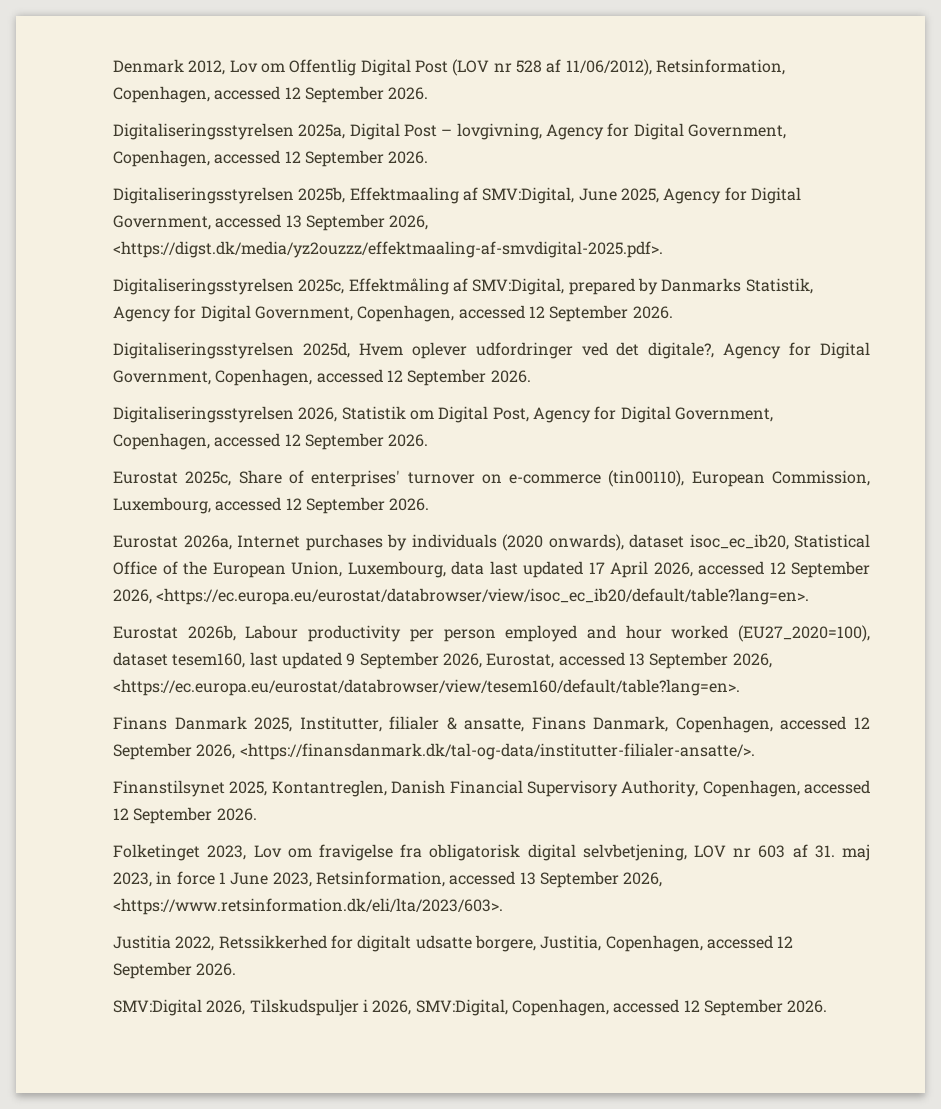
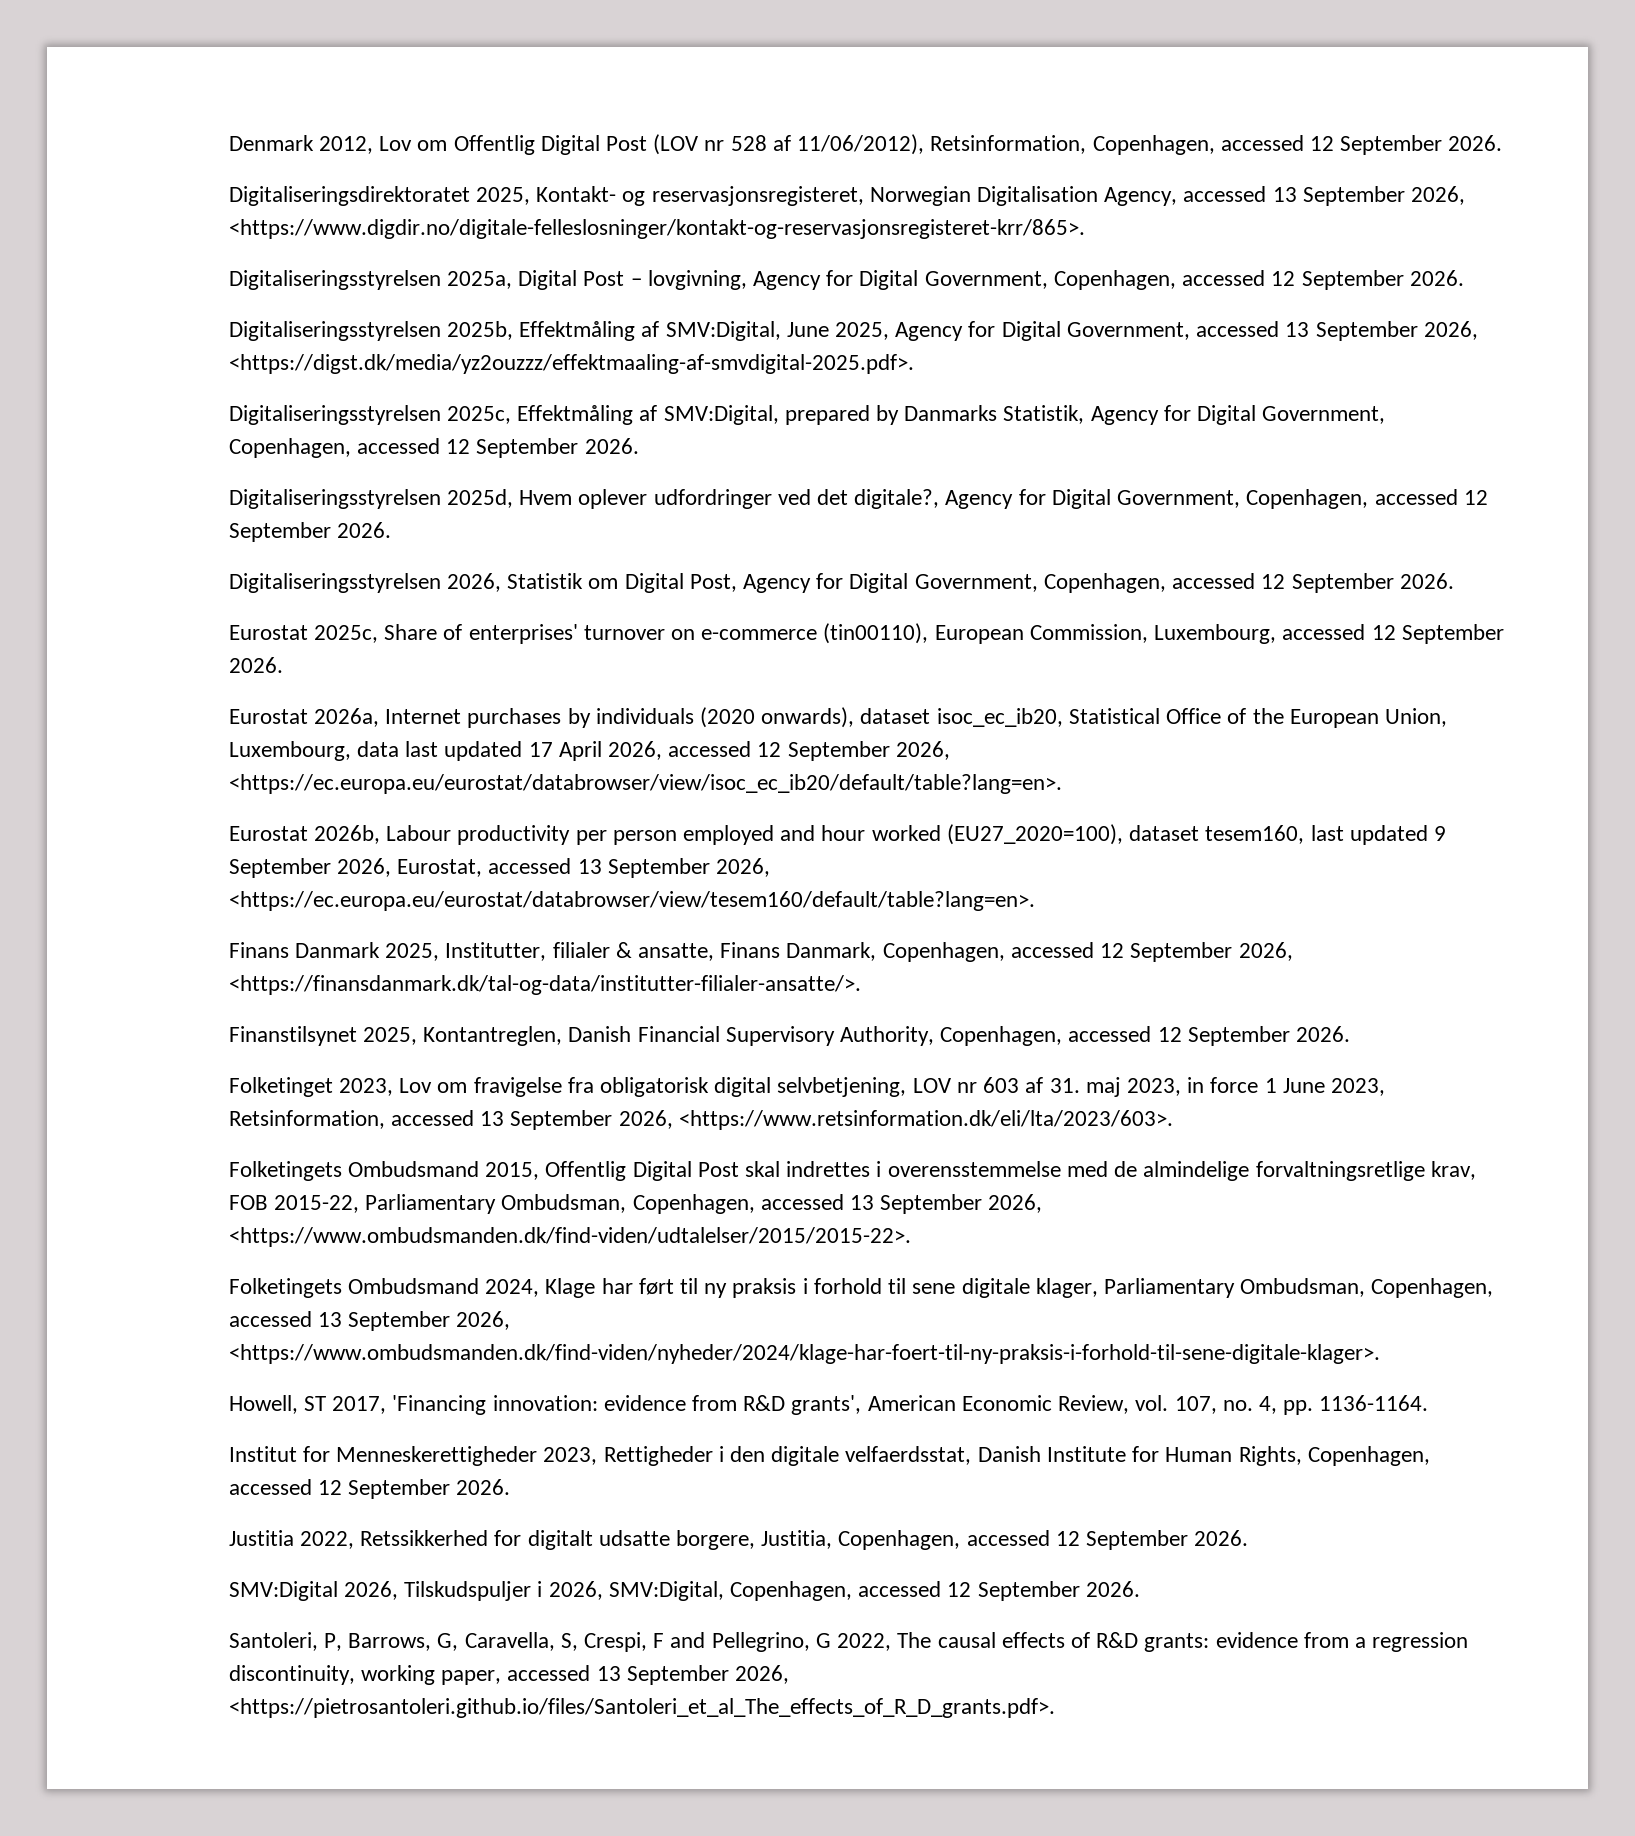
+ Digitaliseringsdirektoratet 2025, Kontakt- og reservasjonsregisteret, Norwegian Digitalisation Agency, accessed 13 September 2026, <https://www.digdir.no/digitale-felleslosninger/kontakt-og-reservasjonsregisteret-krr/865>.
- Digitaliseringsstyrelsen 2025b, Effektmaaling af SMV:Digital, June 2025, Agency for Digital Government, accessed 13 September 2026, <https://digst.dk/media/yz2ouzzz/effektmaaling-af-smvdigital-2025.pdf>.
+ Digitaliseringsstyrelsen 2025b, Effektmåling af SMV:Digital, June 2025, Agency for Digital Government, accessed 13 September 2026, <https://digst.dk/media/yz2ouzzz/effektmaaling-af-smvdigital-2025.pdf>.
+ Folketingets Ombudsmand 2015, Offentlig Digital Post skal indrettes i overensstemmelse med de almindelige forvaltningsretlige krav, FOB 2015-22, Parliamentary Ombudsman, Copenhagen, accessed 13 September 2026, <https://www.ombudsmanden.dk/find-viden/udtalelser/2015/2015-22>.
+ Folketingets Ombudsmand 2024, Klage har ført til ny praksis i forhold til sene digitale klager, Parliamentary Ombudsman, Copenhagen, accessed 13 September 2026, <https://www.ombudsmanden.dk/find-viden/nyheder/2024/klage-har-foert-til-ny-praksis-i-forhold-til-sene-digitale-klager>.
+ Howell, ST 2017, 'Financing innovation: evidence from R&D grants', American Economic Review, vol. 107, no. 4, pp. 1136-1164.
+ Institut for Menneskerettigheder 2023, Rettigheder i den digitale velfaerdsstat, Danish Institute for Human Rights, Copenhagen, accessed 12 September 2026.
+ Santoleri, P, Barrows, G, Caravella, S, Crespi, F and Pellegrino, G 2022, The causal effects of R&D grants: evidence from a regression discontinuity, working paper, accessed 13 September 2026, <https://pietrosantoleri.github.io/files/Santoleri_et_al_The_effects_of_R_D_grants.pdf>.

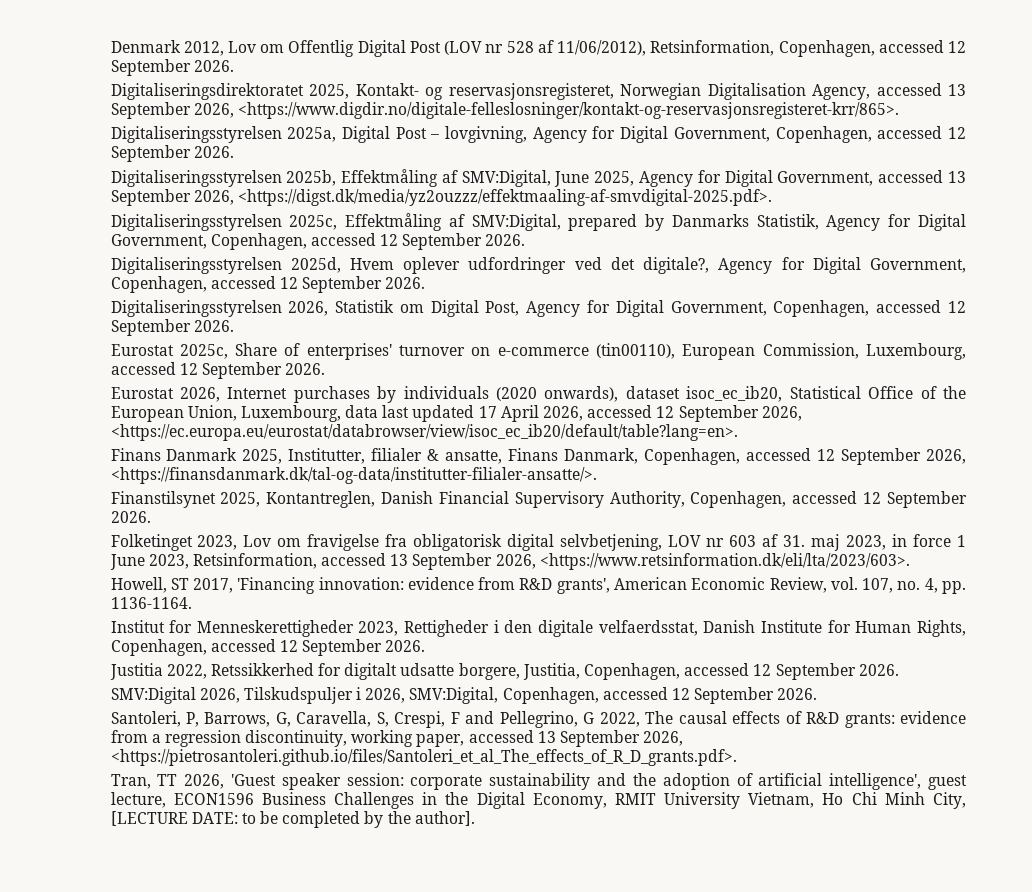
- Eurostat 2026a, Internet purchases by individuals (2020 onwards), dataset isoc_ec_ib20, Statistical Office of the European Union, Luxembourg, data last updated 17 April 2026, accessed 12 September 2026, <https://ec.europa.eu/eurostat/databrowser/view/isoc_ec_ib20/default/table?lang=en>.
+ Eurostat 2026, Internet purchases by individuals (2020 onwards), dataset isoc_ec_ib20, Statistical Office of the European Union, Luxembourg, data last updated 17 April 2026, accessed 12 September 2026, <https://ec.europa.eu/eurostat/databrowser/view/isoc_ec_ib20/default/table?lang=en>.
- Eurostat 2026b, Labour productivity per person employed and hour worked (EU27_2020=100), dataset tesem160, last updated 9 September 2026, Eurostat, accessed 13 September 2026, <https://ec.europa.eu/eurostat/databrowser/view/tesem160/default/table?lang=en>.
- Folketingets Ombudsmand 2015, Offentlig Digital Post skal indrettes i overensstemmelse med de almindelige forvaltningsretlige krav, FOB 2015-22, Parliamentary Ombudsman, Copenhagen, accessed 13 September 2026, <https://www.ombudsmanden.dk/find-viden/udtalelser/2015/2015-22>.
- Folketingets Ombudsmand 2024, Klage har ført til ny praksis i forhold til sene digitale klager, Parliamentary Ombudsman, Copenhagen, accessed 13 September 2026, <https://www.ombudsmanden.dk/find-viden/nyheder/2024/klage-har-foert-til-ny-praksis-i-forhold-til-sene-digitale-klager>.
+ Tran, TT 2026, 'Guest speaker session: corporate sustainability and the adoption of artificial intelligence', guest lecture, ECON1596 Business Challenges in the Digital Economy, RMIT University Vietnam, Ho Chi Minh City, [LECTURE DATE: to be completed by the author].

